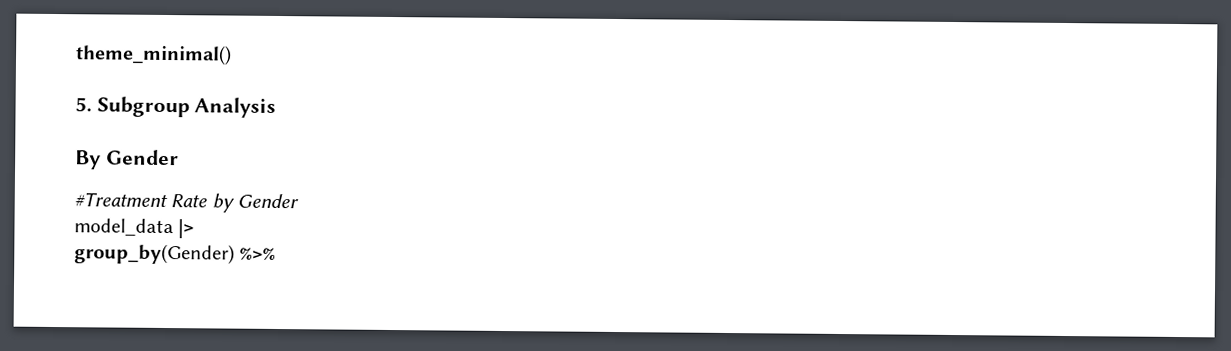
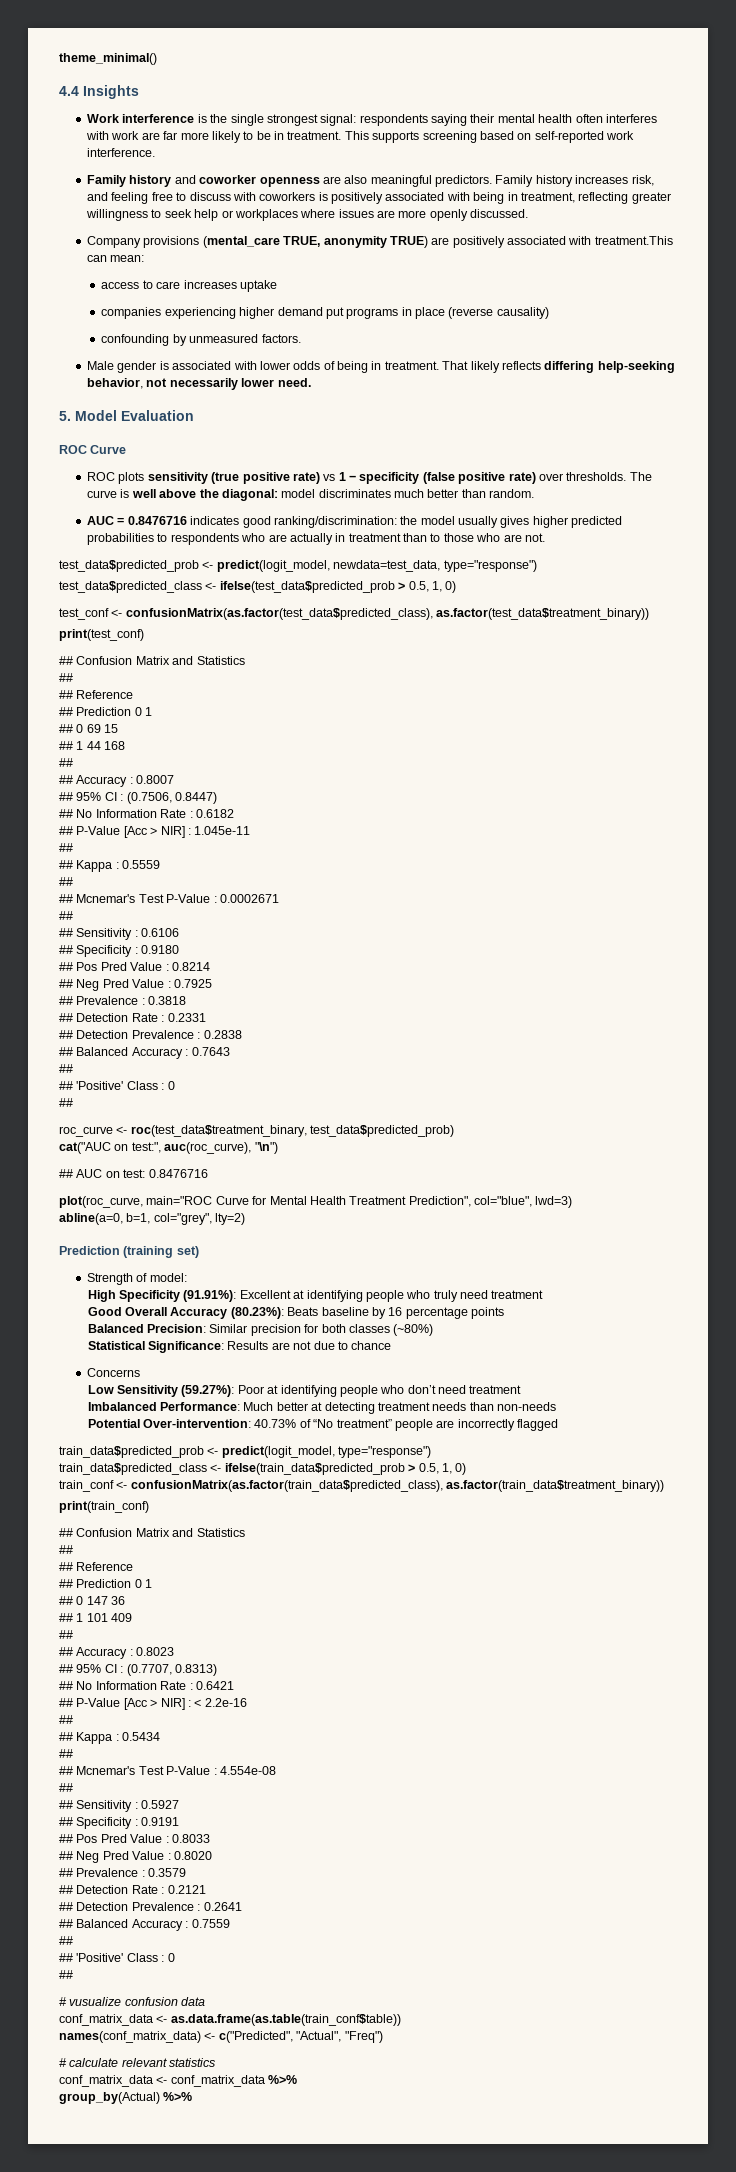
- 5. Subgroup Analysis
- By Gender
- #Treatment Rate by Gender
- model_data |>
- group_by(Gender) %>%
+ 4.4 Insights
+ Work interference is the single strongest signal: respondents saying their mental health often interferes with work are far more likely to be in treatment. This supports screening based on self‑reported work interference.
+ Family history and coworker openness are also meaningful predictors. Family history increases risk, and feeling free to discuss with coworkers is positively associated with being in treatment, reflecting greater willingness to seek help or workplaces where issues are more openly discussed.
+ Company provisions (mental_care TRUE, anonymity TRUE) are positively associated with treatment.This can mean:
+ access to care increases uptake
+ companies experiencing higher demand put programs in place (reverse causality)
+ confounding by unmeasured factors.
+ Male gender is associated with lower odds of being in treatment. That likely reflects differing help‑seeking behavior, not necessarily lower need.
+ 5. Model Evaluation
+ ROC Curve
+ ROC plots sensitivity (true positive rate) vs 1 − specificity (false positive rate) over thresholds. The curve is well above the diagonal: model discriminates much better than random.
+ AUC = 0.8476716 indicates good ranking/discrimination: the model usually gives higher predicted probabilities to respondents who are actually in treatment than to those who are not.
+ test_data$predicted_prob <- predict(logit_model, newdata=test_data, type="response")
+ test_data$predicted_class <- ifelse(test_data$predicted_prob > 0.5, 1, 0)
+ test_conf <- confusionMatrix(as.factor(test_data$predicted_class), as.factor(test_data$treatment_binary))
+ print(test_conf)
+ ## Confusion Matrix and Statistics
+ ##
+ ## Reference
+ ## Prediction 0 1
+ ## 0 69 15
+ ## 1 44 168
+ ##
+ ## Accuracy : 0.8007
+ ## 95% CI : (0.7506, 0.8447)
+ ## No Information Rate : 0.6182
+ ## P-Value [Acc > NIR] : 1.045e-11
+ ##
+ ## Kappa : 0.5559
+ ##
+ ## Mcnemar's Test P-Value : 0.0002671
+ ##
+ ## Sensitivity : 0.6106
+ ## Specificity : 0.9180
+ ## Pos Pred Value : 0.8214
+ ## Neg Pred Value : 0.7925
+ ## Prevalence : 0.3818
+ ## Detection Rate : 0.2331
+ ## Detection Prevalence : 0.2838
+ ## Balanced Accuracy : 0.7643
+ ##
+ ## 'Positive' Class : 0
+ ##
+ roc_curve <- roc(test_data$treatment_binary, test_data$predicted_prob)
+ cat("AUC on test:", auc(roc_curve), "\n")
+ ## AUC on test: 0.8476716
+ plot(roc_curve, main="ROC Curve for Mental Health Treatment Prediction", col="blue", lwd=3)
+ abline(a=0, b=1, col="grey", lty=2)
+ Prediction (training set)
+ Strength of model:
+ High Specificity (91.91%): Excellent at identifying people who truly need treatment
+ Good Overall Accuracy (80.23%): Beats baseline by 16 percentage points
+ Balanced Precision: Similar precision for both classes (~80%)
+ Statistical Significance: Results are not due to chance
+ Concerns
+ Low Sensitivity (59.27%): Poor at identifying people who don’t need treatment
+ Imbalanced Performance: Much better at detecting treatment needs than non-needs
+ Potential Over-intervention: 40.73% of “No treatment” people are incorrectly flagged
+ train_data$predicted_prob <- predict(logit_model, type="response")
+ train_data$predicted_class <- ifelse(train_data$predicted_prob > 0.5, 1, 0)
+ train_conf <- confusionMatrix(as.factor(train_data$predicted_class), as.factor(train_data$treatment_binary))
+ print(train_conf)
+ ## Confusion Matrix and Statistics
+ ##
+ ## Reference
+ ## Prediction 0 1
+ ## 0 147 36
+ ## 1 101 409
+ ##
+ ## Accuracy : 0.8023
+ ## 95% CI : (0.7707, 0.8313)
+ ## No Information Rate : 0.6421
+ ## P-Value [Acc > NIR] : < 2.2e-16
+ ##
+ ## Kappa : 0.5434
+ ##
+ ## Mcnemar's Test P-Value : 4.554e-08
+ ##
+ ## Sensitivity : 0.5927
+ ## Specificity : 0.9191
+ ## Pos Pred Value : 0.8033
+ ## Neg Pred Value : 0.8020
+ ## Prevalence : 0.3579
+ ## Detection Rate : 0.2121
+ ## Detection Prevalence : 0.2641
+ ## Balanced Accuracy : 0.7559
+ ##
+ ## 'Positive' Class : 0
+ ##
+ # vusualize confusion data
+ conf_matrix_data <- as.data.frame(as.table(train_conf$table))
+ names(conf_matrix_data) <- c("Predicted", "Actual", "Freq")
+ # calculate relevant statistics
+ conf_matrix_data <- conf_matrix_data %>%
+ group_by(Actual) %>%

